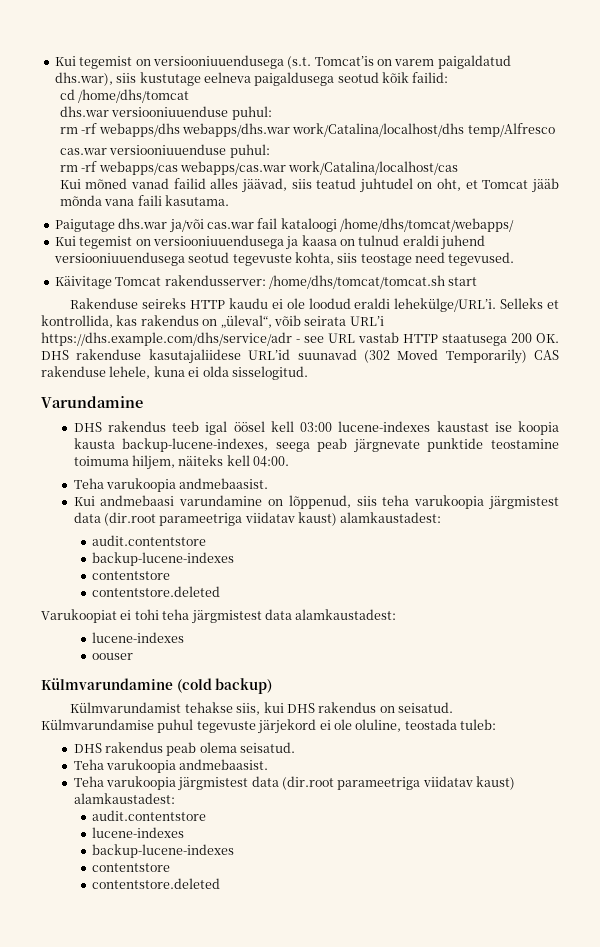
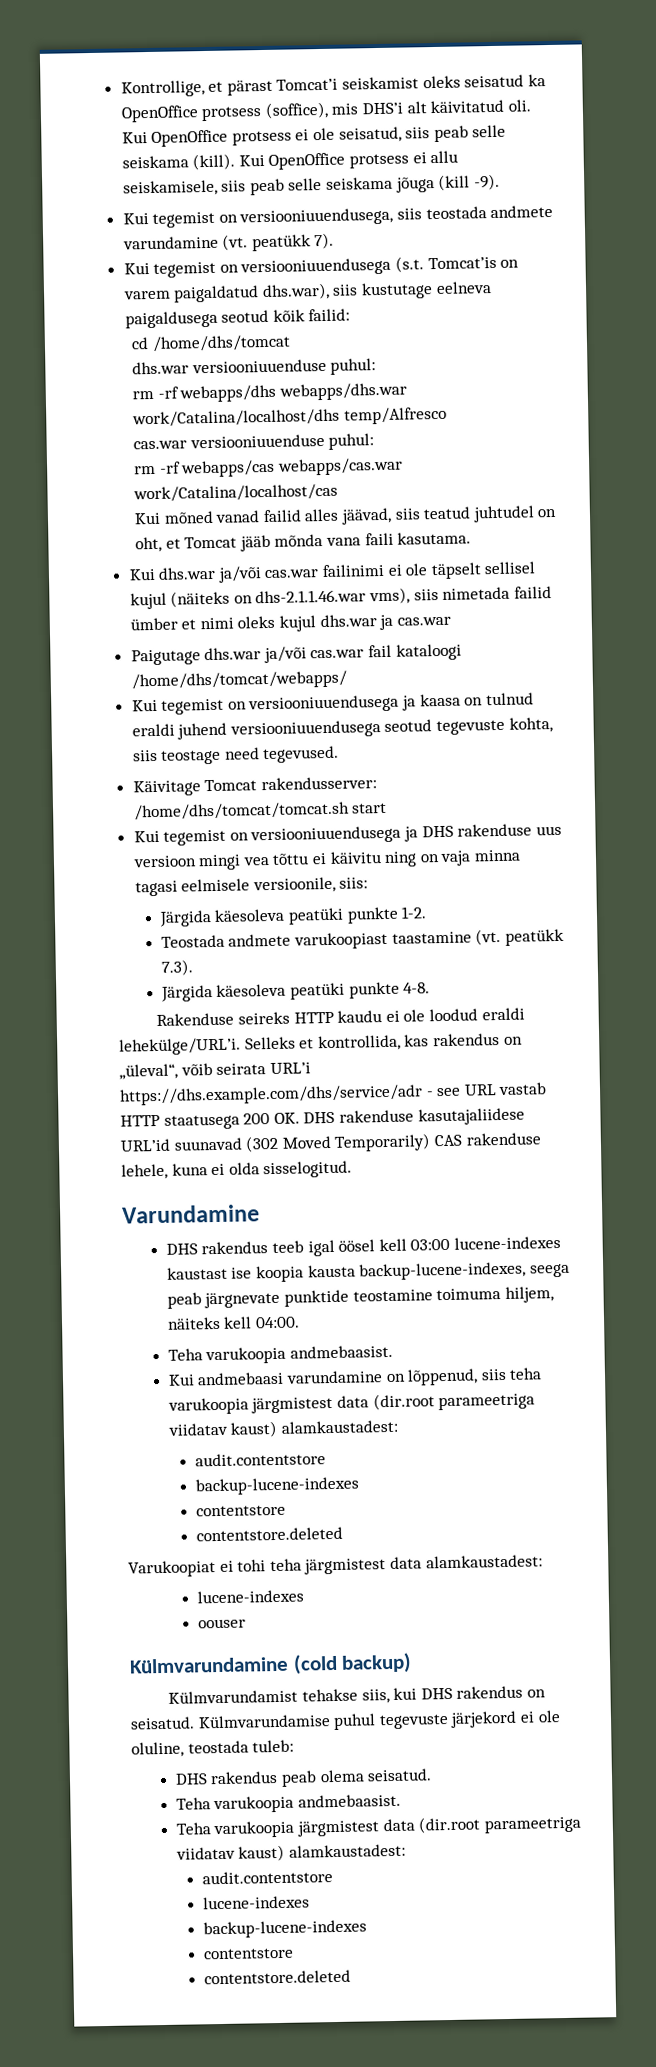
+ Kontrollige, et pärast Tomcat’i seiskamist oleks seisatud ka OpenOffice protsess (soffice), mis DHS’i alt käivitatud oli. Kui OpenOffice protsess ei ole seisatud, siis peab selle seiskama (kill). Kui OpenOffice protsess ei allu seiskamisele, siis peab selle seiskama jõuga (kill -9).
+ Kui tegemist on versiooniuuendusega, siis teostada andmete varundamine (vt. peatükk 7).
+ Kui dhs.war ja/või cas.war failinimi ei ole täpselt sellisel kujul (näiteks on dhs-2.1.1.46.war vms), siis nimetada failid ümber et nimi oleks kujul dhs.war ja cas.war
+ Kui tegemist on versiooniuuendusega ja DHS rakenduse uus versioon mingi vea tõttu ei käivitu ning on vaja minna tagasi eelmisele versioonile, siis:
+ Järgida käesoleva peatüki punkte 1-2.
+ Teostada andmete varukoopiast taastamine (vt. peatükk 7.3).
+ Järgida käesoleva peatüki punkte 4-8.

